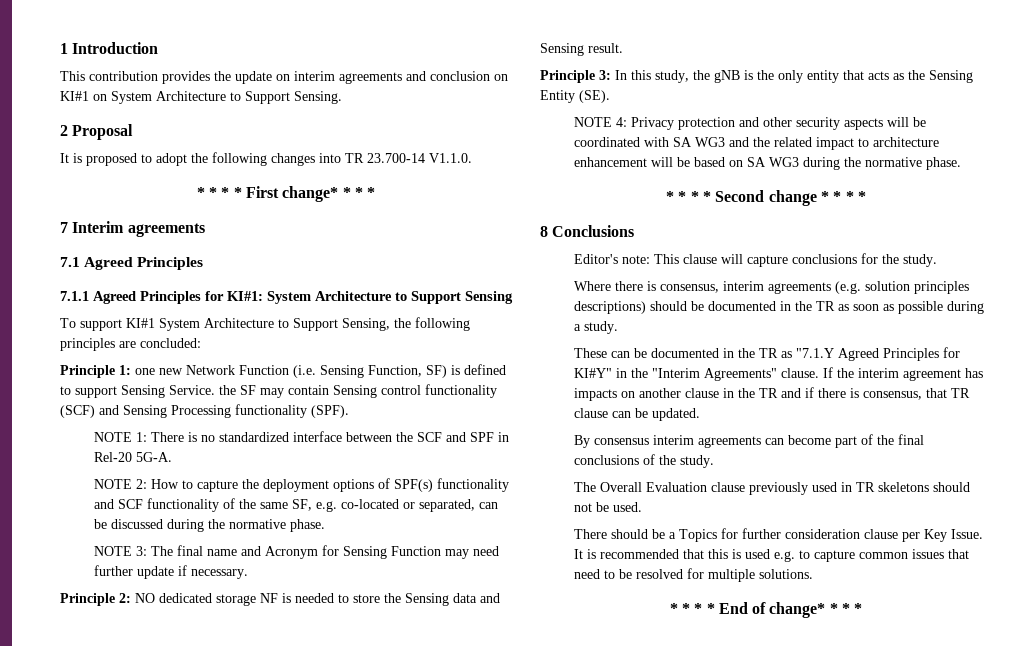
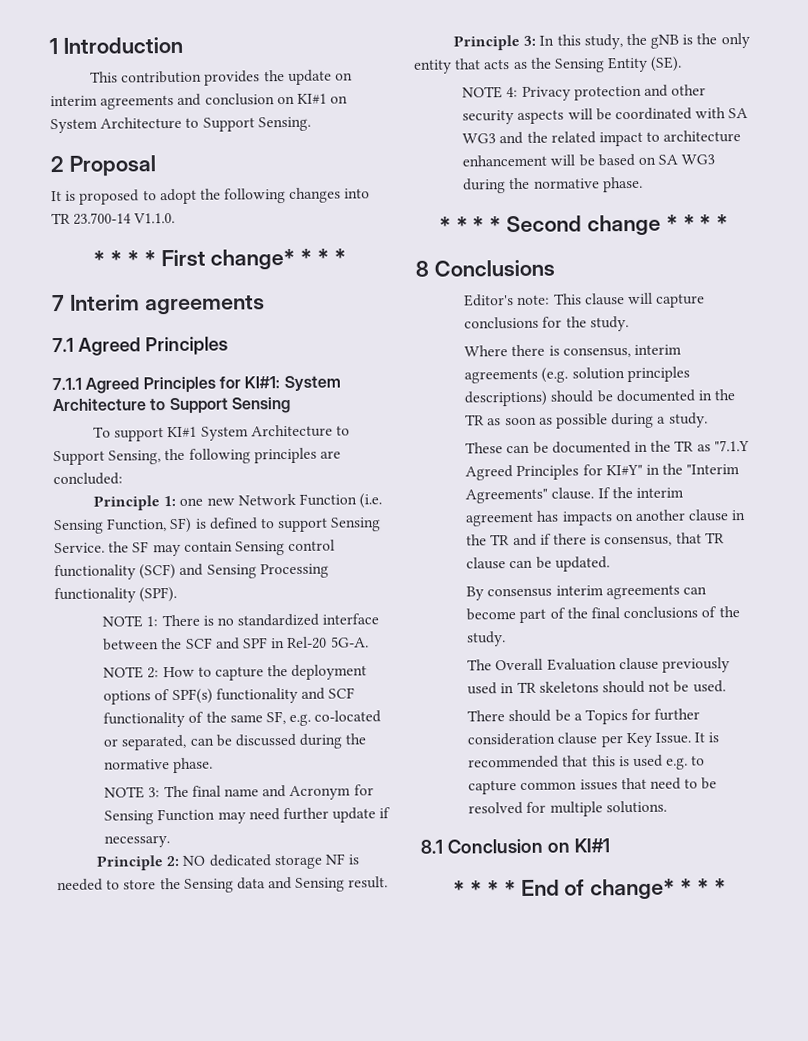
+ 8.1 Conclusion on KI#1

